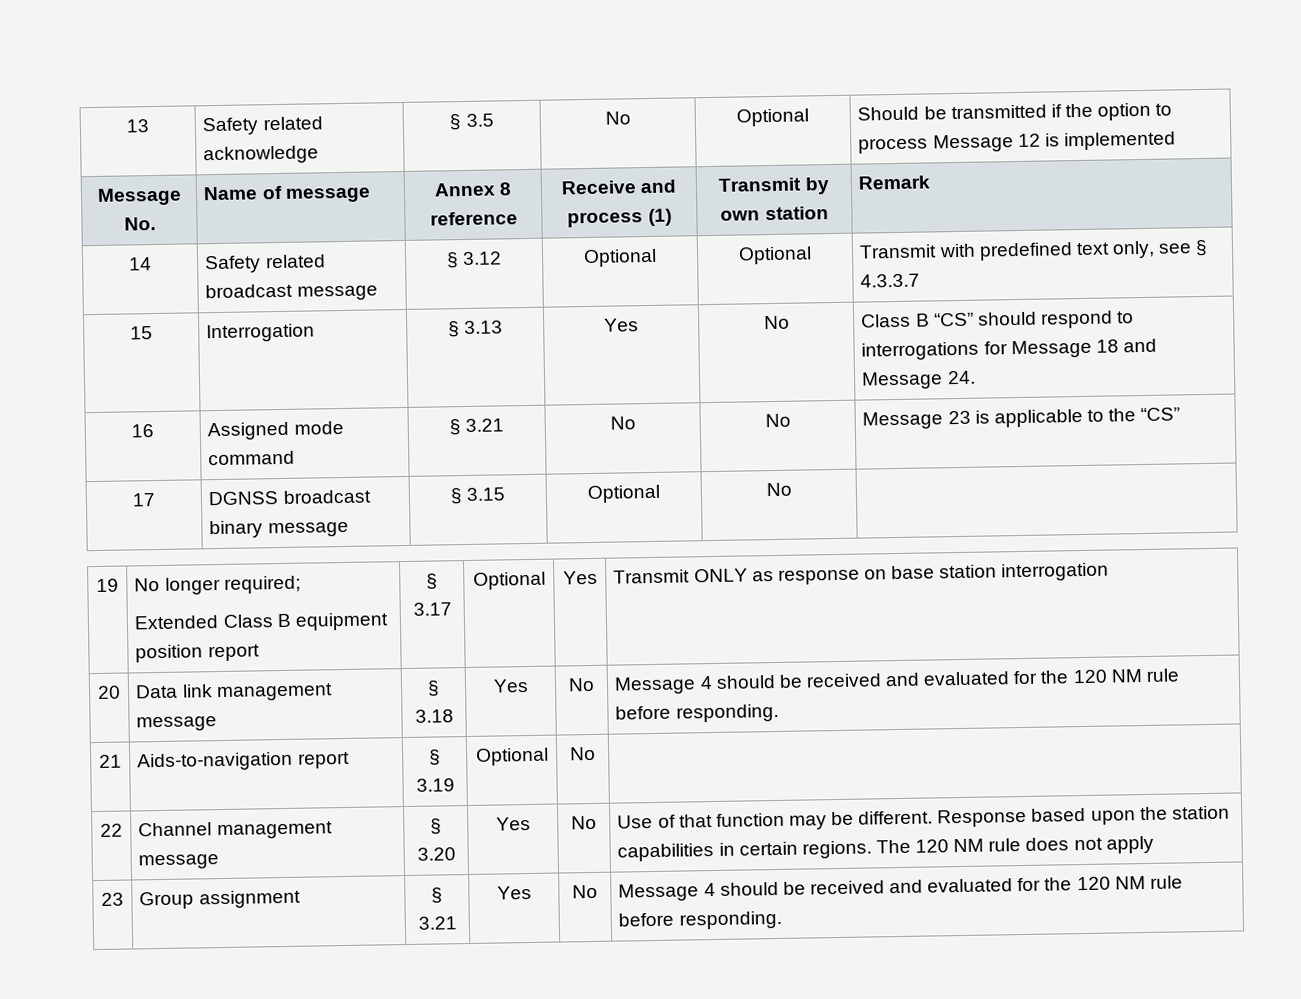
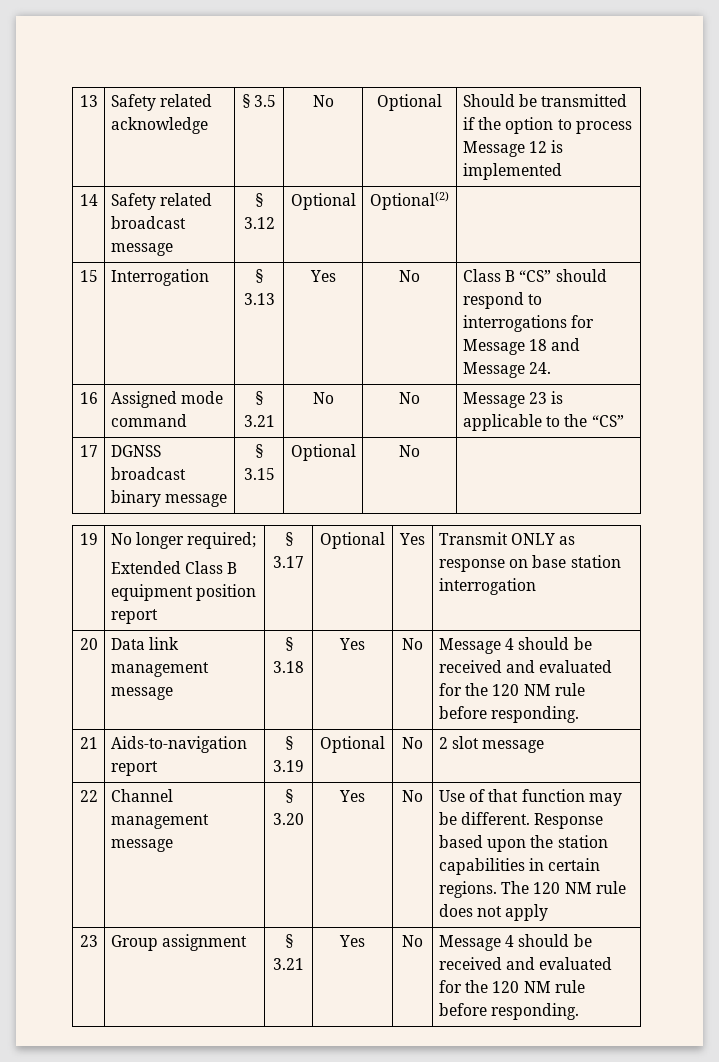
- Message No. | Name of message | Annex 8 reference | Receive and process (1) | Transmit by own station | Remark
- 14 | Safety related broadcast message | § 3.12 | Optional | Optional | Transmit with predefined text only, see § 4.3.3.7
+ 14 | Safety related broadcast message | § 3.12 | Optional | Optional(2) |
- 21 | Aids-to-navigation report | § 3.19 | Optional | No |
+ 21 | Aids-to-navigation report | § 3.19 | Optional | No | 2 slot message

